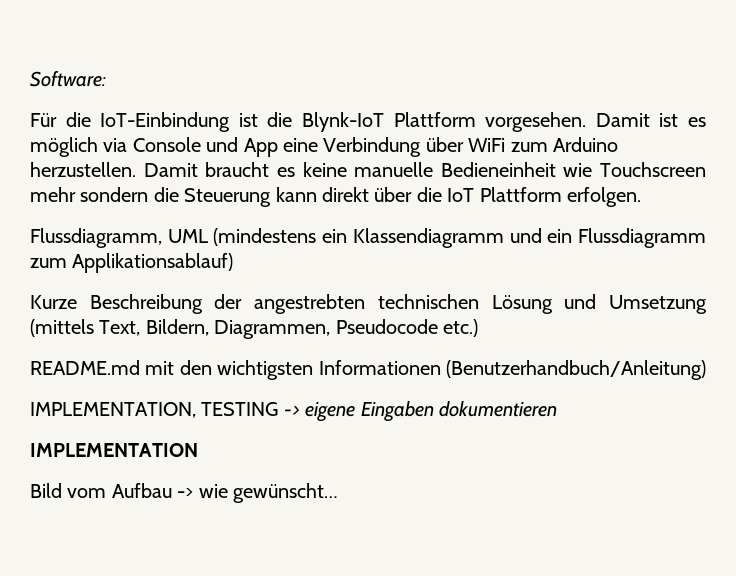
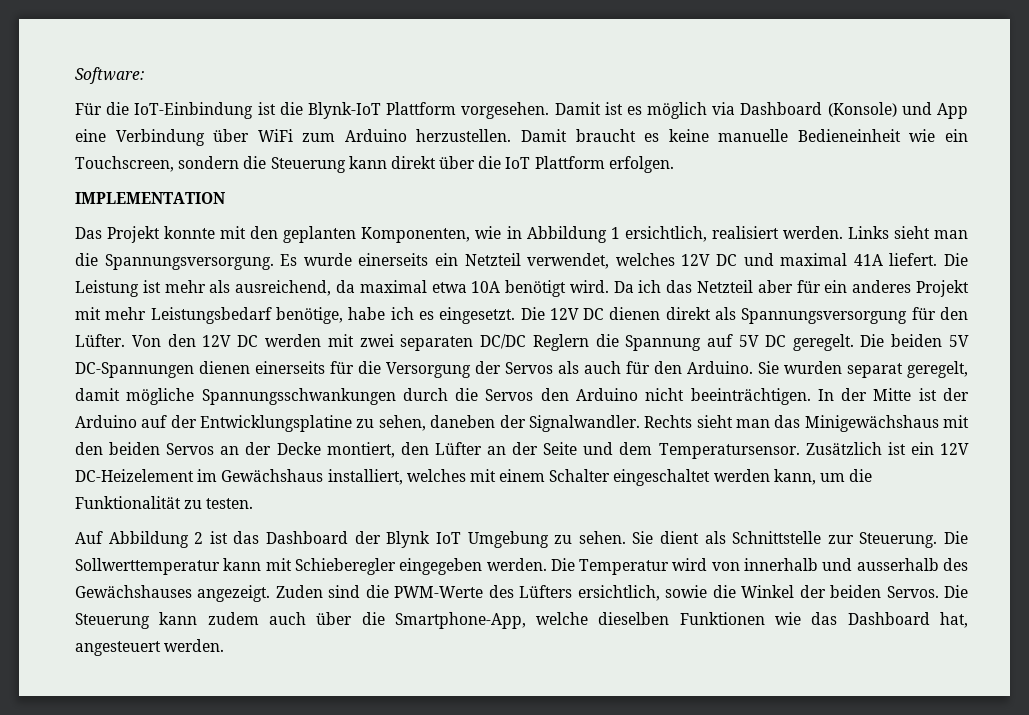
- Damit ist es möglich via Console und App eine Verbindung über WiFi zum Arduino herzustellen.
+ Damit ist es möglich via Dashboard (Konsole) und App eine Verbindung über WiFi zum Arduino herzustellen.
- Damit braucht es keine manuelle Bedieneinheit wie Touchscreen mehr sondern die Steuerung kann direkt über die IoT Plattform erfolgen.
+ Damit braucht es keine manuelle Bedieneinheit wie ein Touchscreen, sondern die Steuerung kann direkt über die IoT Plattform erfolgen.
- Flussdiagramm, UML (mindestens ein Klassendiagramm und ein Flussdiagramm zum Applikationsablauf)
- Kurze Beschreibung der angestrebten technischen Lösung und Umsetzung (mittels Text, Bildern, Diagrammen, Pseudocode etc.)
- README.md mit den wichtigsten Informationen (Benutzerhandbuch/Anleitung)
- IMPLEMENTATION, TESTING -> eigene Eingaben dokumentieren
  IMPLEMENTATION
- Bild vom Aufbau -> wie gewünscht…
+ Das Projekt konnte mit den geplanten Komponenten, wie in Abbildung 1 ersichtlich, realisiert werden. Links sieht man die Spannungsversorgung. Es wurde einerseits ein Netzteil verwendet, welches 12V DC und maximal 41A liefert. Die Leistung ist mehr als ausreichend, da maximal etwa 10A benötigt wird. Da ich das Netzteil aber für ein anderes Projekt mit mehr Leistungsbedarf benötige, habe ich es eingesetzt. Die 12V DC dienen direkt als Spannungsversorgung für den Lüfter. Von den 12V DC werden mit zwei separaten DC/DC Reglern die Spannung auf 5V DC geregelt. Die beiden 5V DC-Spannungen dienen einerseits für die Versorgung der Servos als auch für den Arduino. Sie wurden separat geregelt, damit mögliche Spannungsschwankungen durch die Servos den Arduino nicht beeinträchtigen. In der Mitte ist der Arduino auf der Entwicklungsplatine zu sehen, daneben der Signalwandler. Rechts sieht man das Minigewächshaus mit den beiden Servos an der Decke montiert, den Lüfter an der Seite und dem Temperatursensor. Zusätzlich ist ein 12V DC-Heizelement im Gewächshaus installiert, welches mit einem Schalter eingeschaltet werden kann, um die Funktionalität zu testen.
+ Auf Abbildung 2 ist das Dashboard der Blynk IoT Umgebung zu sehen. Sie dient als Schnittstelle zur Steuerung. Die Sollwerttemperatur kann mit Schieberegler eingegeben werden. Die Temperatur wird von innerhalb und ausserhalb des Gewächshauses angezeigt. Zuden sind die PWM-Werte des Lüfters ersichtlich, sowie die Winkel der beiden Servos. Die Steuerung kann zudem auch über die Smartphone-App, welche dieselben Funktionen wie das Dashboard hat, angesteuert werden.

